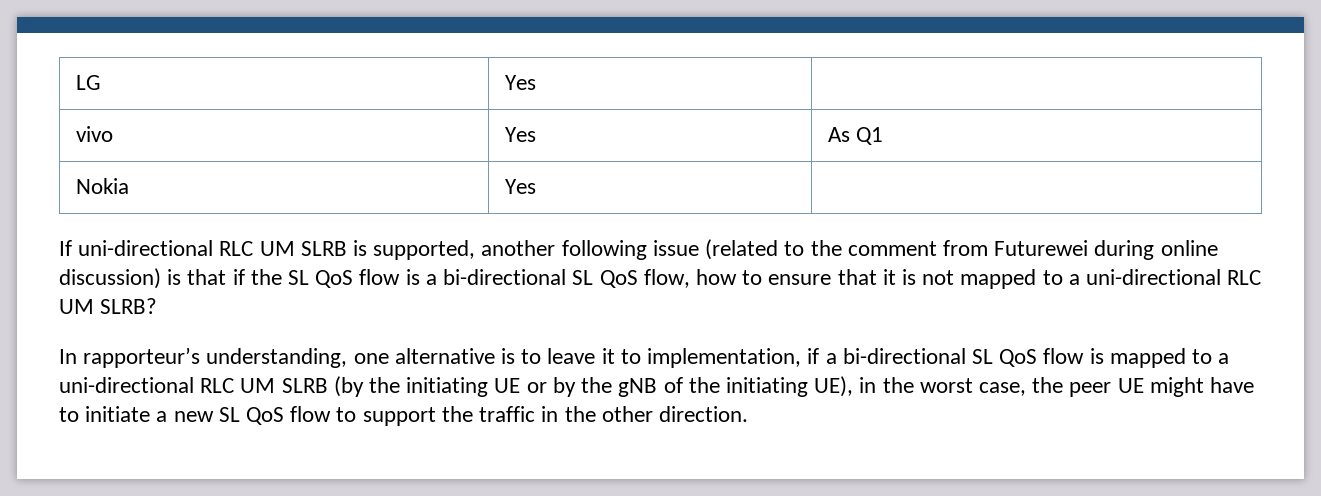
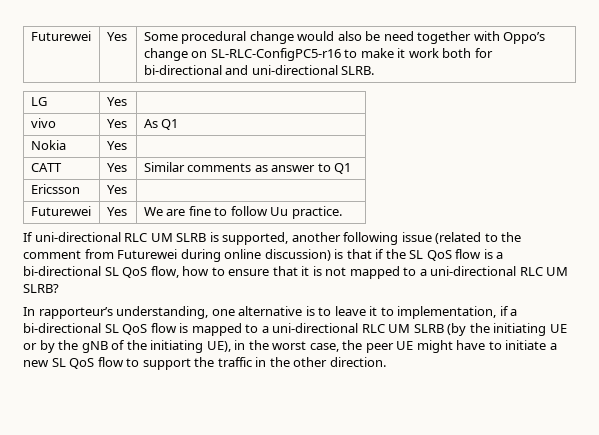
+ Futurewei | Yes | Some procedural change would also be need together with Oppo’s change on SL-RLC-ConfigPC5-r16 to make it work both for bi-directional and uni-directional SLRB.
+ CATT | Yes | Similar comments as answer to Q1
+ Ericsson | Yes |
+ Futurewei | Yes | We are fine to follow Uu practice.

